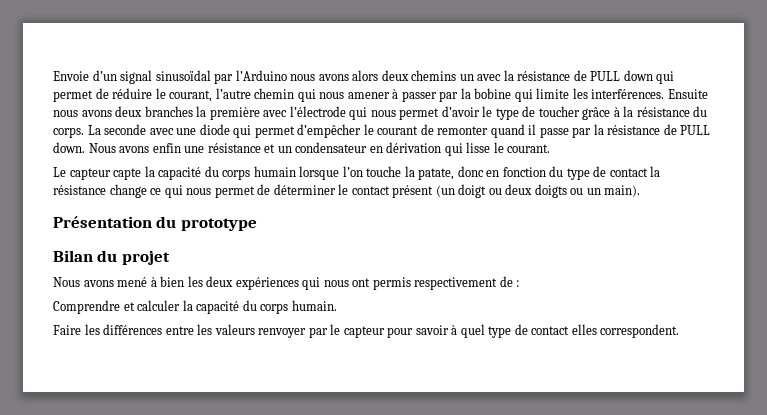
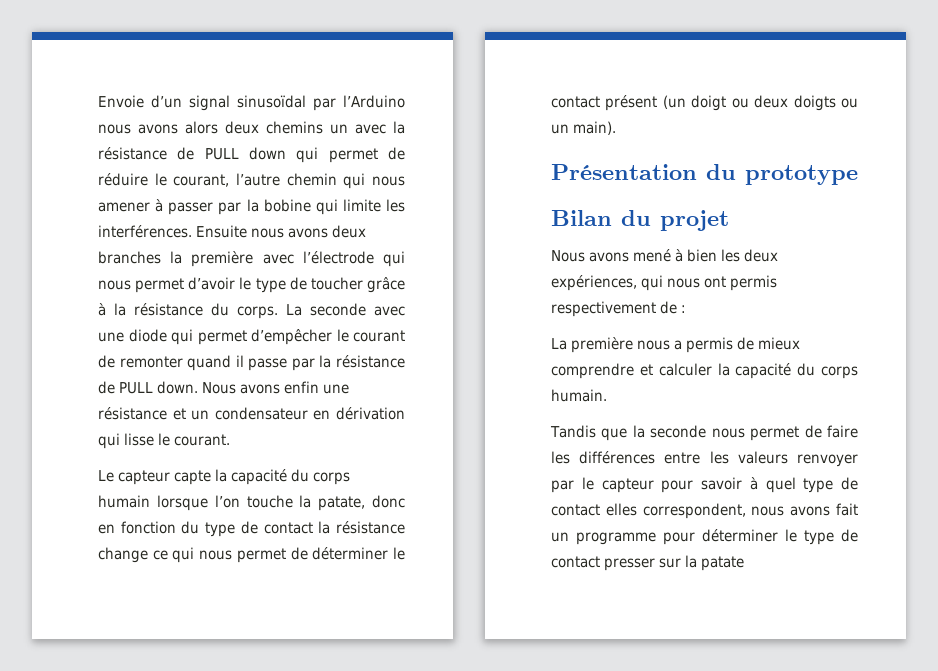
- Nous avons mené à bien les deux expériences qui nous ont permis respectivement de :
+ Nous avons mené à bien les deux expériences, qui nous ont permis respectivement de :
- Comprendre et calculer la capacité du corps humain.
+ La première nous a permis de mieux comprendre et calculer la capacité du corps humain.
- Faire les différences entre les valeurs renvoyer par le capteur pour savoir à quel type de contact elles correspondent.
+ Tandis que la seconde nous permet de faire les différences entre les valeurs renvoyer par le capteur pour savoir à quel type de contact elles correspondent, nous avons fait un programme pour déterminer le type de contact presser sur la patate

